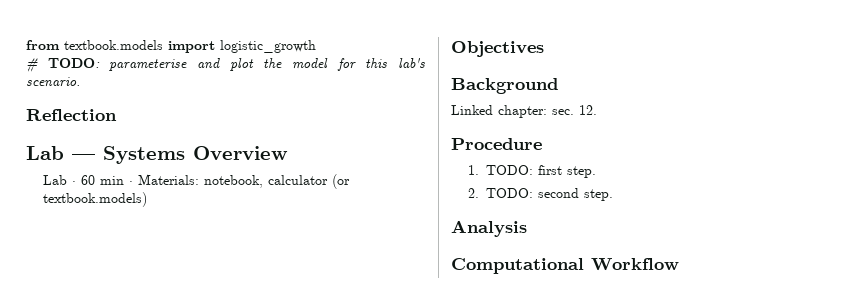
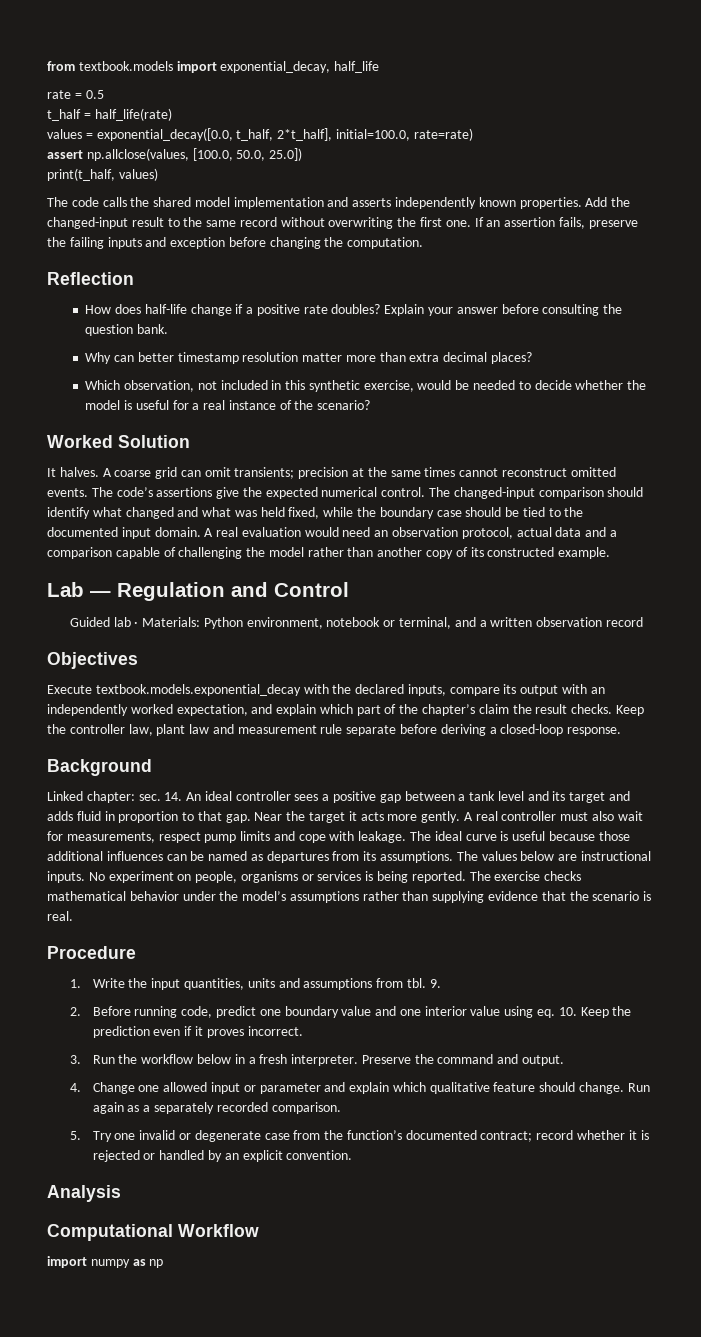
- from textbook.models import logistic_growth
- # TODO: parameterise and plot the model for this lab's scenario.
+ from textbook.models import exponential_decay, half_life
+ rate = 0.5
+ t_half = half_life(rate)
+ values = exponential_decay([0.0, t_half, 2*t_half], initial=100.0, rate=rate)
+ assert np.allclose(values, [100.0, 50.0, 25.0])
+ print(t_half, values)
+ The code calls the shared model implementation and asserts independently known properties. Add the changed-input result to the same record without overwriting the first one. If an assertion fails, preserve the failing inputs and exception before changing the computation.
  Reflection
- Lab — Systems Overview
- Lab · 60 min · Materials: notebook, calculator (or textbook.models)
+ How does half-life change if a positive rate doubles? Explain your answer before consulting the question bank.
+ Why can better timestamp resolution matter more than extra decimal places?
+ Which observation, not included in this synthetic exercise, would be needed to decide whether the model is useful for a real instance of the scenario?
+ Worked Solution
+ It halves. A coarse grid can omit transients; precision at the same times cannot reconstruct omitted events. The code’s assertions give the expected numerical control. The changed-input comparison should identify what changed and what was held fixed, while the boundary case should be tied to the documented input domain. A real evaluation would need an observation protocol, actual data and a comparison capable of challenging the model rather than another copy of its constructed example.
+ Lab — Regulation and Control
+ Guided lab · Materials: Python environment, notebook or terminal, and a written observation record
  Objectives
+ Execute textbook.models.exponential_decay with the declared inputs, compare its output with an independently worked expectation, and explain which part of the chapter’s claim the result checks. Keep the controller law, plant law and measurement rule separate before deriving a closed-loop response.
  Background
- Linked chapter: sec. 12.
+ Linked chapter: sec. 14. An ideal controller sees a positive gap between a tank level and its target and adds fluid in proportion to that gap. Near the target it acts more gently. A real controller must also wait for measurements, respect pump limits and cope with leakage. The ideal curve is useful because those additional influences can be named as departures from its assumptions. The values below are instructional inputs. No experiment on people, organisms or services is being reported. The exercise checks mathematical behavior under the model’s assumptions rather than supplying evidence that the scenario is real.
  Procedure
- 1. TODO: first step.
- 2. TODO: second step.
+ 1. Write the input quantities, units and assumptions from tbl. 9.
+ 2. Before running code, predict one boundary value and one interior value using eq. 10. Keep the prediction even if it proves incorrect.
+ 3. Run the workflow below in a fresh interpreter. Preserve the command and output.
+ 4. Change one allowed input or parameter and explain which qualitative feature should change. Run again as a separately recorded comparison.
+ 5. Try one invalid or degenerate case from the function’s documented contract; record whether it is rejected or handled by an explicit convention.
+ import numpy as np

